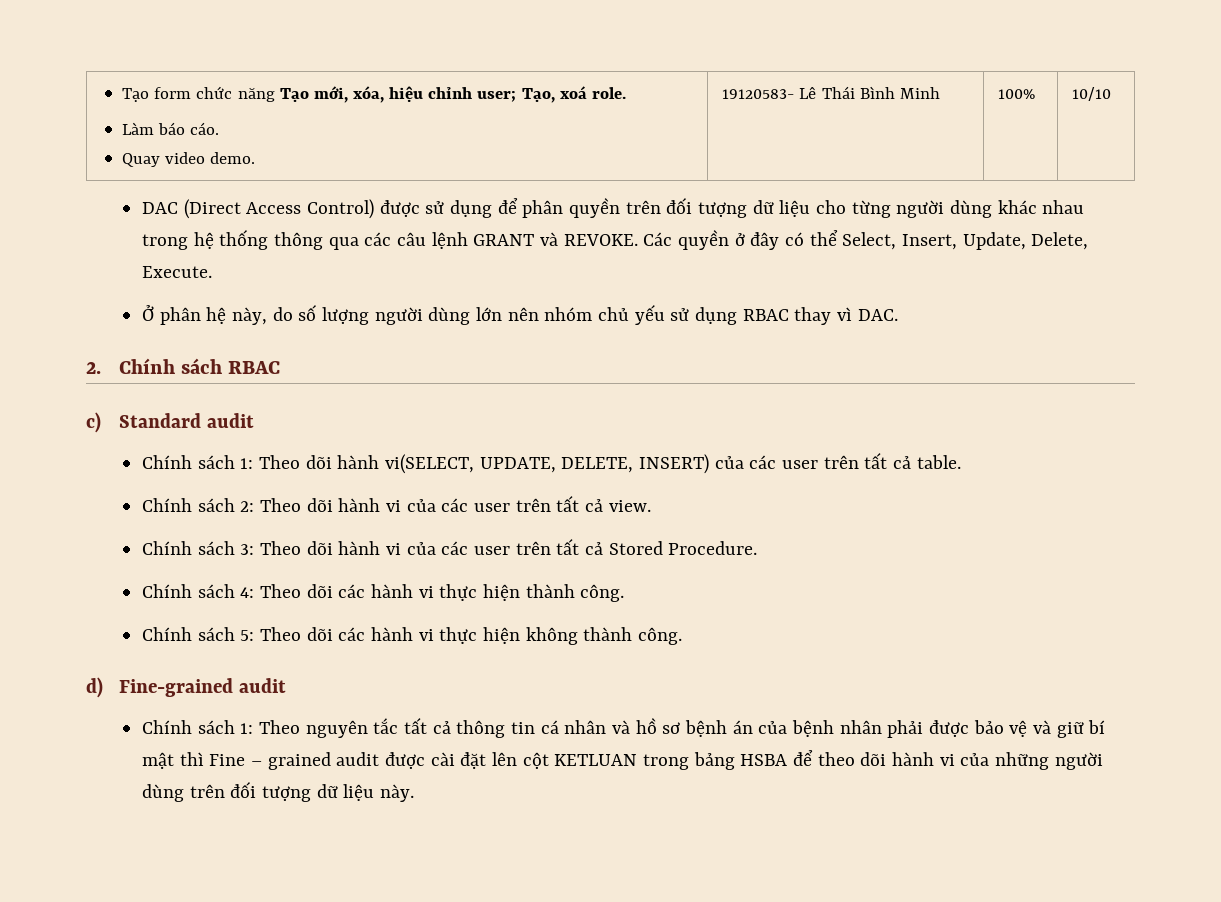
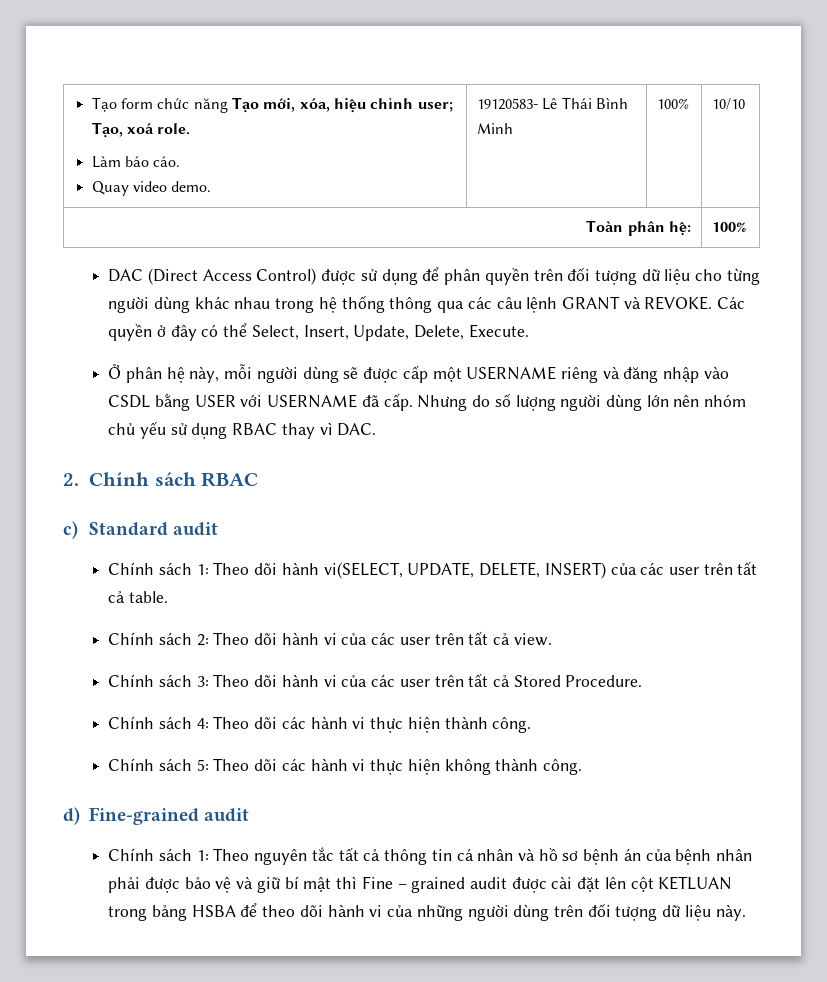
+ Toàn phân hệ: | 100%
- Ở phân hệ này, do số lượng người dùng lớn nên nhóm chủ yếu sử dụng RBAC thay vì DAC.
+ Ở phân hệ này, mỗi người dùng sẽ được cấp một USERNAME riêng và đăng nhập vào CSDL bằng USER với USERNAME đã cấp. Nhưng do số lượng người dùng lớn nên nhóm chủ yếu sử dụng RBAC thay vì DAC.

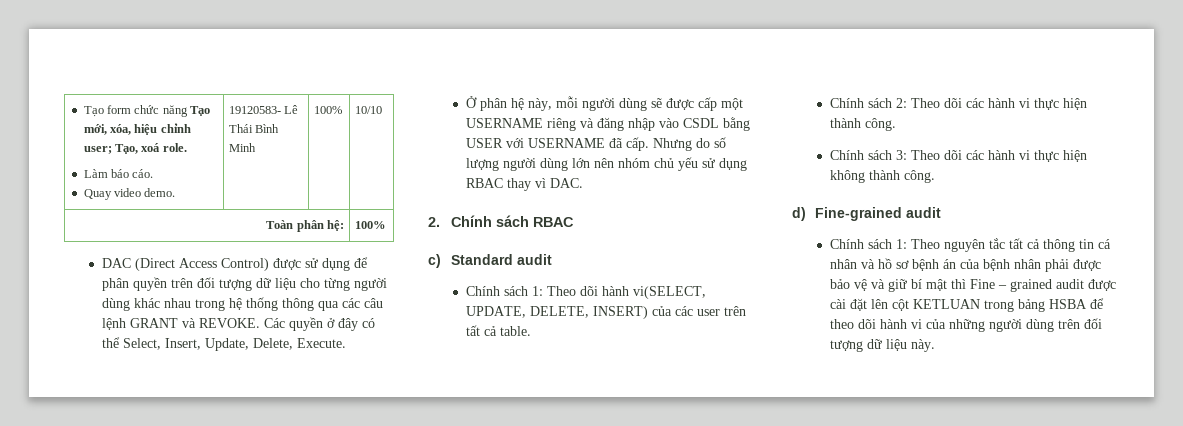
- Chính sách 2: Theo dõi hành vi của các user trên tất cả view.
- Chính sách 3: Theo dõi hành vi của các user trên tất cả Stored Procedure.
- Chính sách 4: Theo dõi các hành vi thực hiện thành công.
+ Chính sách 2: Theo dõi các hành vi thực hiện thành công.
- Chính sách 5: Theo dõi các hành vi thực hiện không thành công.
+ Chính sách 3: Theo dõi các hành vi thực hiện không thành công.

